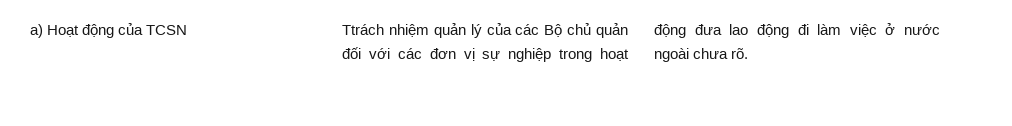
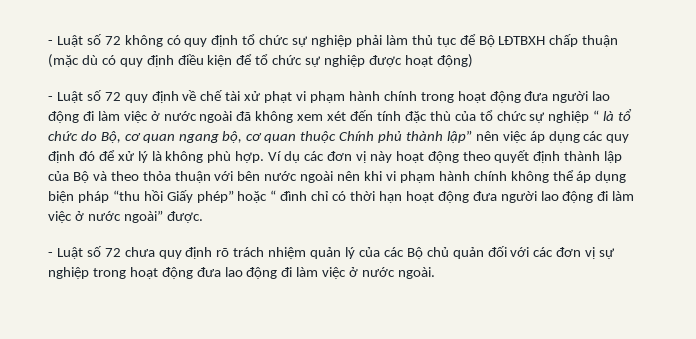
- a) Hoạt động của TCSN
- Ttrách nhiệm quản lý của các Bộ chủ quản đối với các đơn vị sự nghiệp trong hoạt động đưa lao động đi làm việc ở nước ngoài chưa rõ.
+ - Luật số 72 không có quy định tổ chức sự nghiệp phải làm thủ tục để Bộ LĐTBXH chấp thuận (mặc dù có quy định điều kiện để tổ chức sự nghiệp được hoạt động)
+ - Luật số 72 quy định về chế tài xử phạt vi phạm hành chính trong hoạt động đưa người lao động đi làm việc ở nước ngoài đã không xem xét đến tính đặc thù của tổ chức sự nghiệp “ là tổ chức do Bộ, cơ quan ngang bộ, cơ quan thuộc Chính phủ thành lập” nên việc áp dụng các quy định đó để xử lý là không phù hợp. Ví dụ các đơn vị này hoạt động theo quyết định thành lập của Bộ và theo thỏa thuận với bên nước ngoài nên khi vi phạm hành chính không thể áp dụng biện pháp “thu hồi Giấy phép” hoặc “ đình chỉ có thời hạn hoạt động đưa người lao động đi làm việc ở nước ngoài” được.
+ - Luật số 72 chưa quy định rõ trách nhiệm quản lý của các Bộ chủ quản đối với các đơn vị sự nghiệp trong hoạt động đưa lao động đi làm việc ở nước ngoài.

